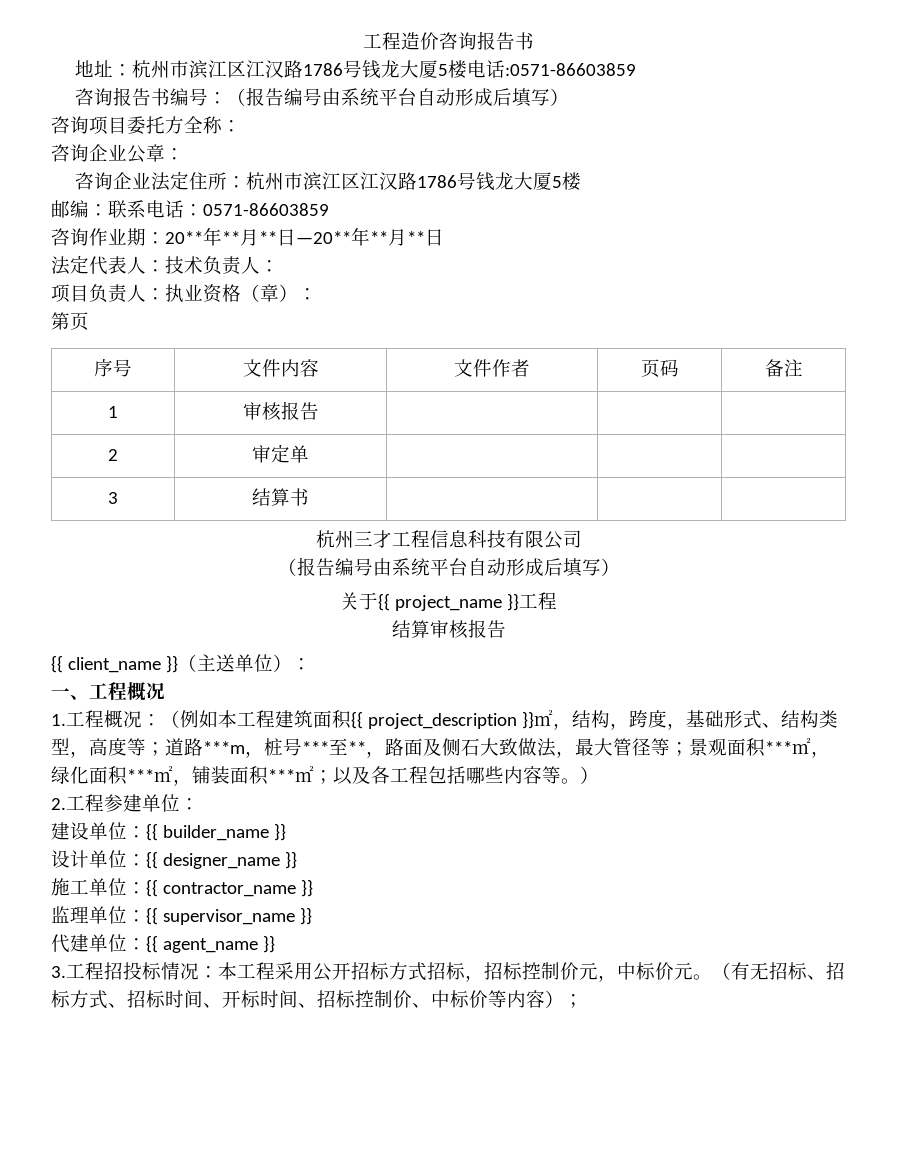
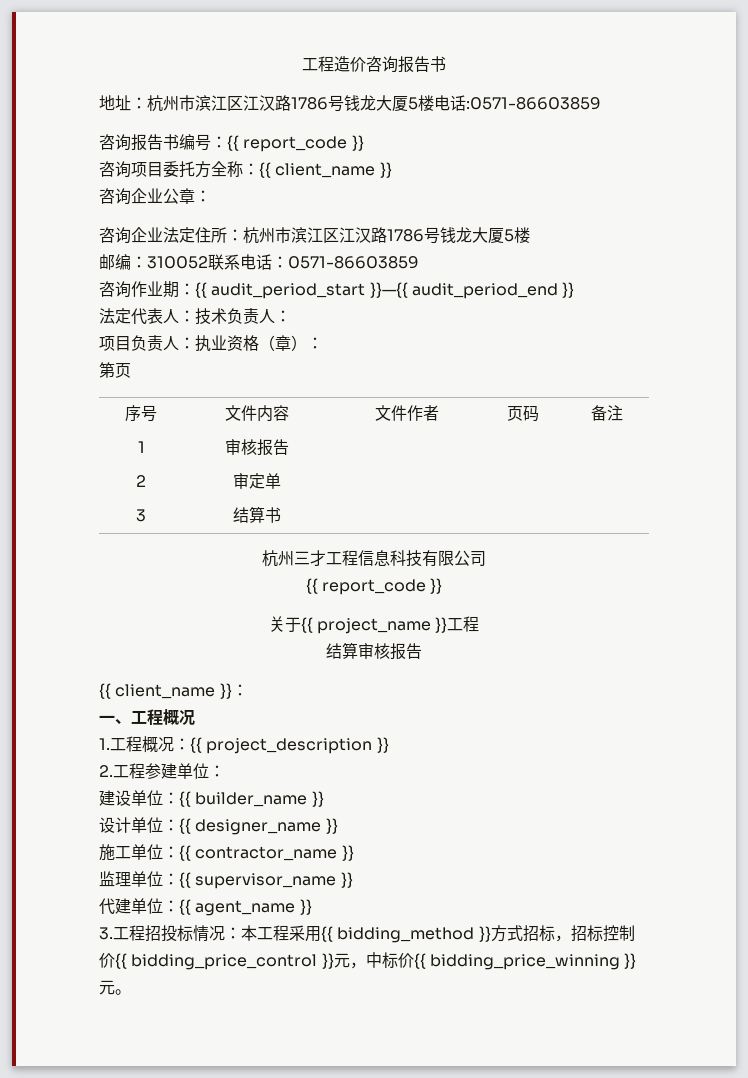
- 咨询报告书编号：（报告编号由系统平台自动形成后填写）
+ 咨询报告书编号：{{ report_code }}
- 咨询项目委托方全称：
+ 咨询项目委托方全称：{{ client_name }}
- 邮编：联系电话：0571-86603859
+ 邮编：310052联系电话：0571-86603859
- 咨询作业期：20**年**月**日—20**年**月**日
+ 咨询作业期：{{ audit_period_start }}—{{ audit_period_end }}
  杭州三才工程信息科技有限公司
- （报告编号由系统平台自动形成后填写）
+ {{ report_code }}
- {{ client_name }}（主送单位）：
+ {{ client_name }}：
- 1.工程概况：（例如本工程建筑面积{{ project_description }}㎡，结构，跨度，基础形式、结构类型，高度等；道路***m，桩号***至**，路面及侧石大致做法，最大管径等；景观面积***㎡，绿化面积***㎡，铺装面积***㎡；以及各工程包括哪些内容等。）
+ 1.工程概况：{{ project_description }}
- 3.工程招投标情况：本工程采用公开招标方式招标，招标控制价元，中标价元。（有无招标、招标方式、招标时间、开标时间、招标控制价、中标价等内容）；
+ 3.工程招投标情况：本工程采用{{ bidding_method }}方式招标，招标控制价{{ bidding_price_control }}元，中标价{{ bidding_price_winning }}元。

